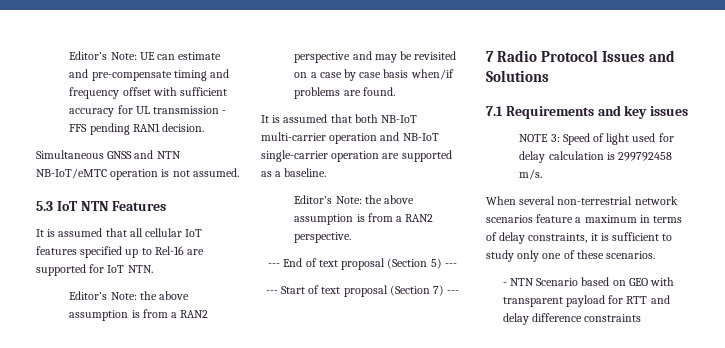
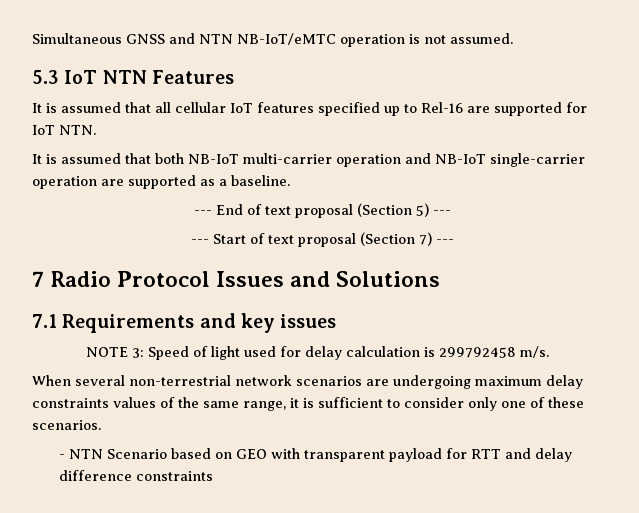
- Editor’s Note: UE can estimate and pre-compensate timing and frequency offset with sufficient accuracy for UL transmission - FFS pending RAN1 decision.
- Editor’s Note: the above assumption is from a RAN2 perspective and may be revisited on a case by case basis when/if problems are found.
- Editor’s Note: the above assumption is from a RAN2 perspective.
- When several non-terrestrial network scenarios feature a maximum in terms of delay constraints, it is sufficient to study only one of these scenarios.
+ When several non-terrestrial network scenarios are undergoing maximum delay constraints values of the same range, it is sufficient to consider only one of these scenarios.

